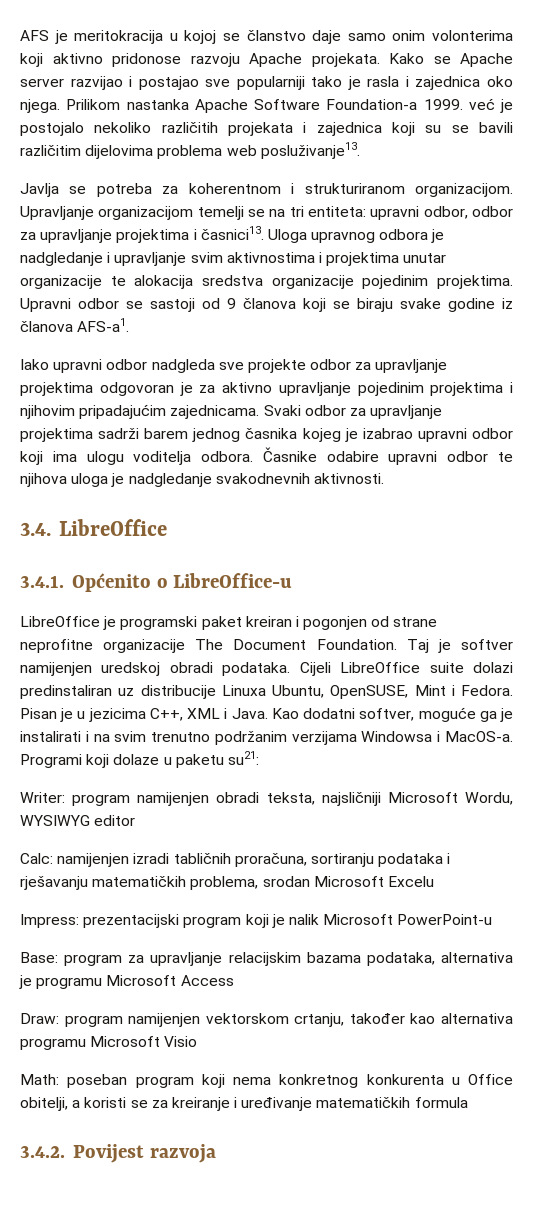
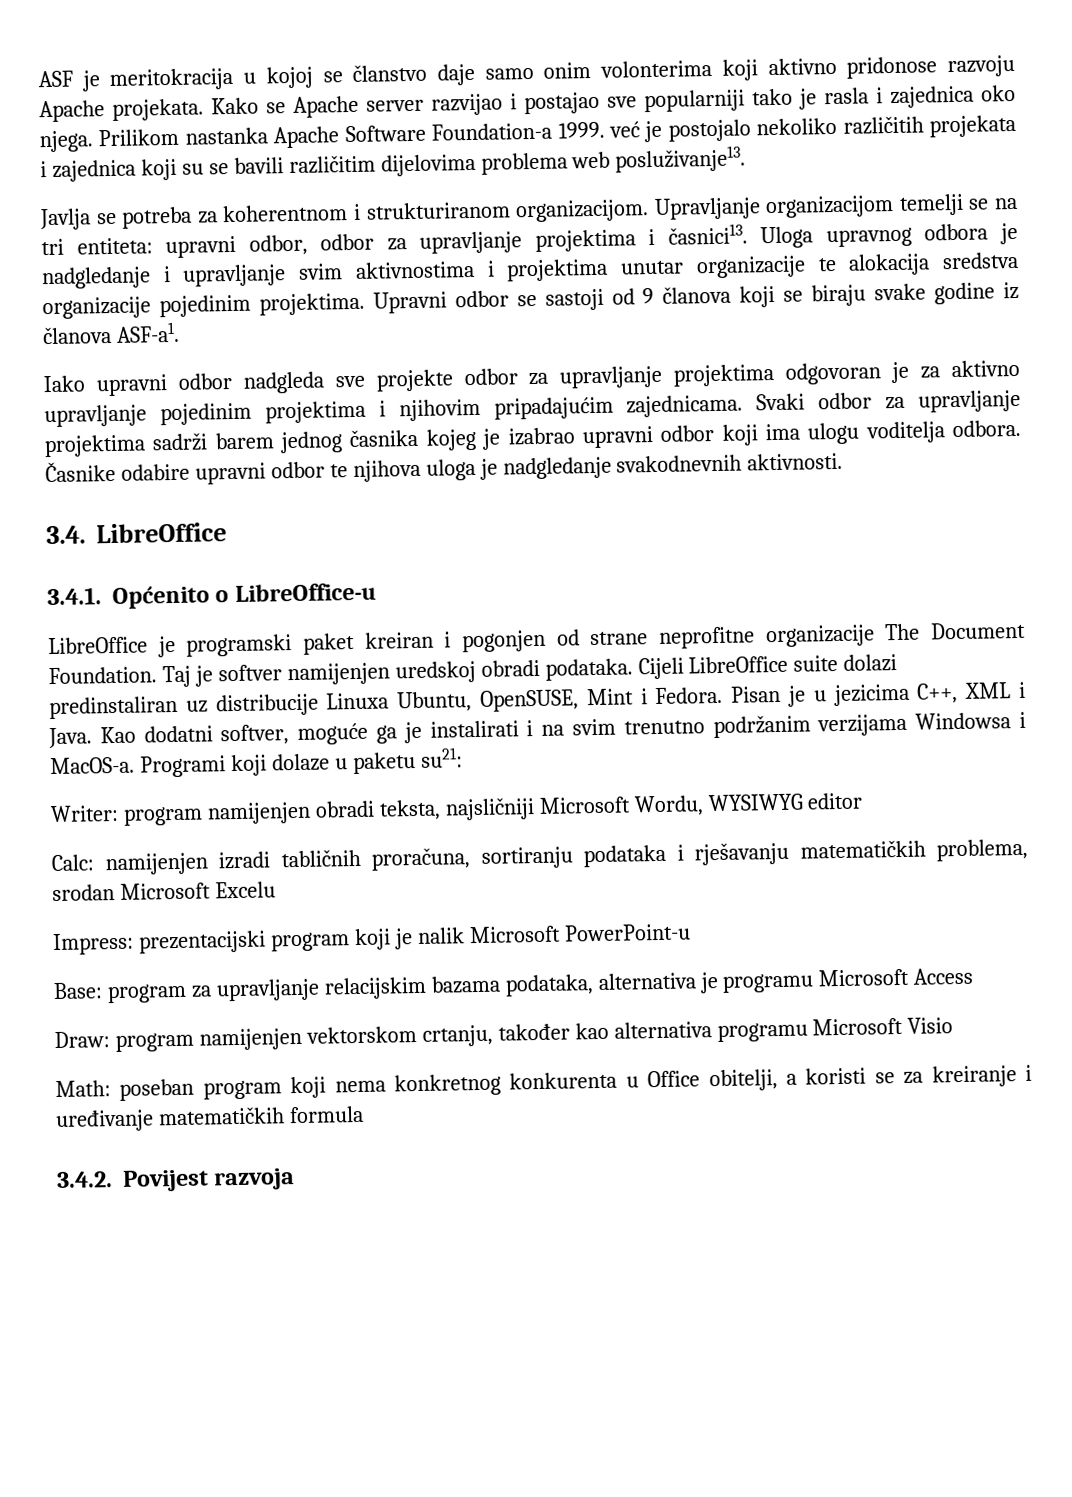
- AFS je meritokracija u kojoj se članstvo daje samo onim volonterima koji aktivno pridonose razvoju Apache projekata.
+ ASF je meritokracija u kojoj se članstvo daje samo onim volonterima koji aktivno pridonose razvoju Apache projekata.
- Upravni odbor se sastoji od 9 članova koji se biraju svake godine iz članova AFS-a1.
+ Upravni odbor se sastoji od 9 članova koji se biraju svake godine iz članova ASF-a1.

